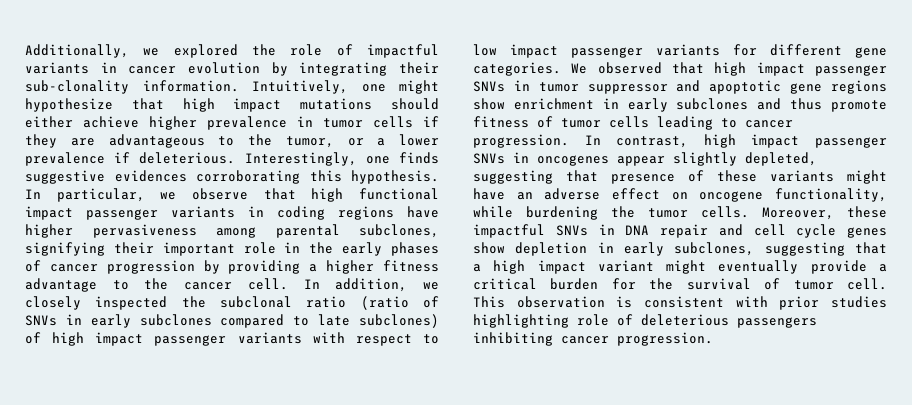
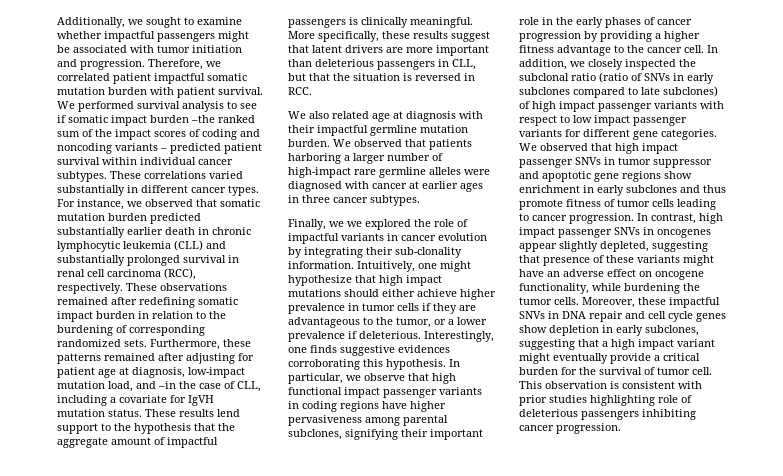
- Additionally, we explored the role of impactful variants in cancer evolution by integrating their sub-clonality information.
+ Additionally, we sought to examine whether impactful passengers might be associated with tumor initiation and progression. Therefore, we correlated patient impactful somatic mutation burden with patient survival. We performed survival analysis to see if somatic impact burden –the ranked sum of the impact scores of coding and noncoding variants – predicted patient survival within individual cancer subtypes. These correlations varied substantially in different cancer types. For instance, we observed that somatic mutation burden predicted substantially earlier death in chronic lymphocytic leukemia (CLL) and substantially prolonged survival in renal cell carcinoma (RCC), respectively. These observations remained after redefining somatic impact burden in relation to the burdening of corresponding randomized sets. Furthermore, these patterns remained after adjusting for patient age at diagnosis, low-impact mutation load, and –in the case of CLL, including a covariate for IgVH mutation status. These results lend support to the hypothesis that the aggregate amount of impactful passengers is clinically meaningful. More specifically, these results suggest that latent drivers are more important than deleterious passengers in CLL, but that the situation is reversed in RCC.
+ We also related age at diagnosis with their impactful germline mutation burden. We observed that patients harboring a larger number of high-impact rare germline alleles were diagnosed with cancer at earlier ages in three cancer subtypes.
+ Finally, we we explored the role of impactful variants in cancer evolution by integrating their sub-clonality information.

